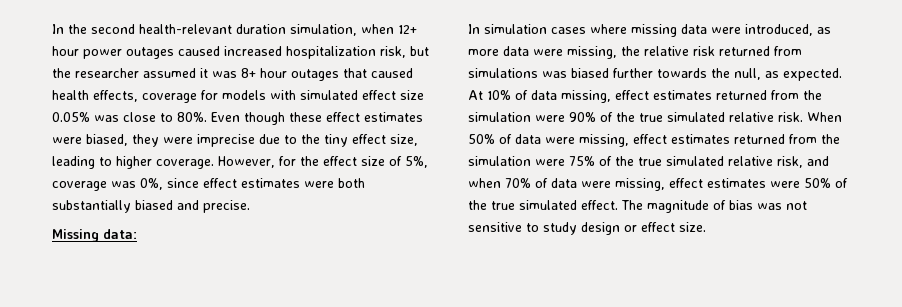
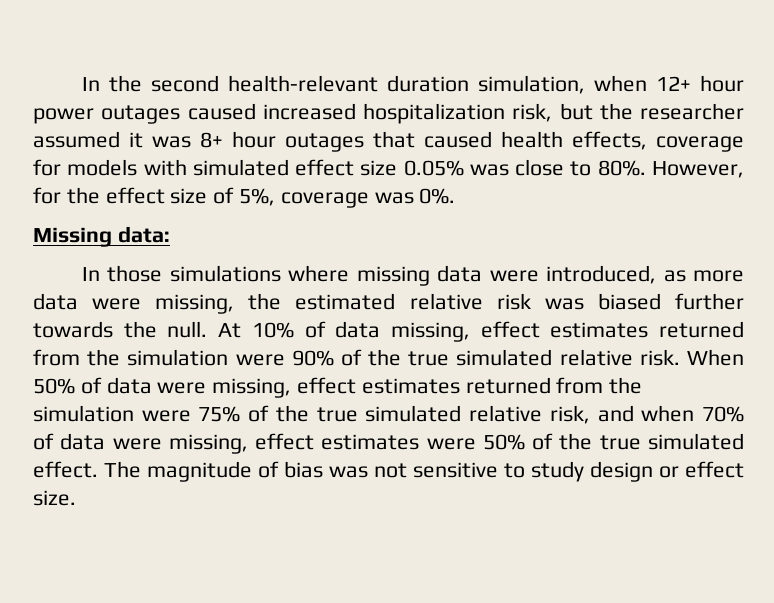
- Even though these effect estimates were biased, they were imprecise due to the tiny effect size, leading to higher coverage.
- However, for the effect size of 5%, coverage was 0%, since effect estimates were both substantially biased and precise.
+ However, for the effect size of 5%, coverage was 0%.
- In simulation cases where missing data were introduced, as more data were missing, the relative risk returned from simulations was biased further towards the null, as expected.
+ In those simulations where missing data were introduced, as more data were missing, the estimated relative risk was biased further towards the null.

